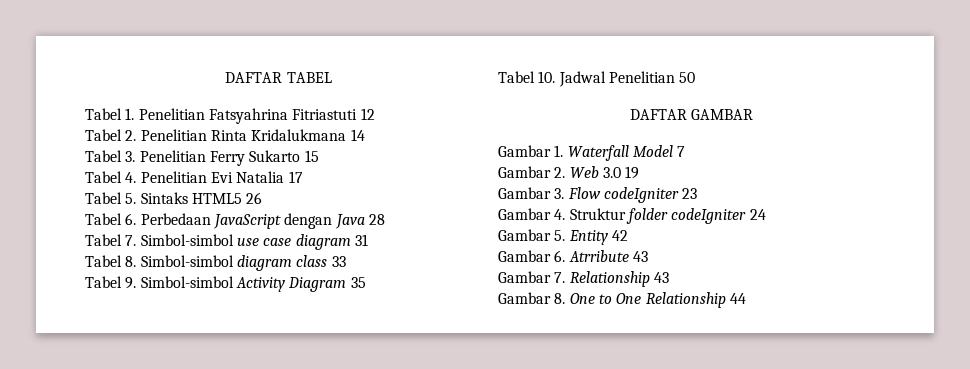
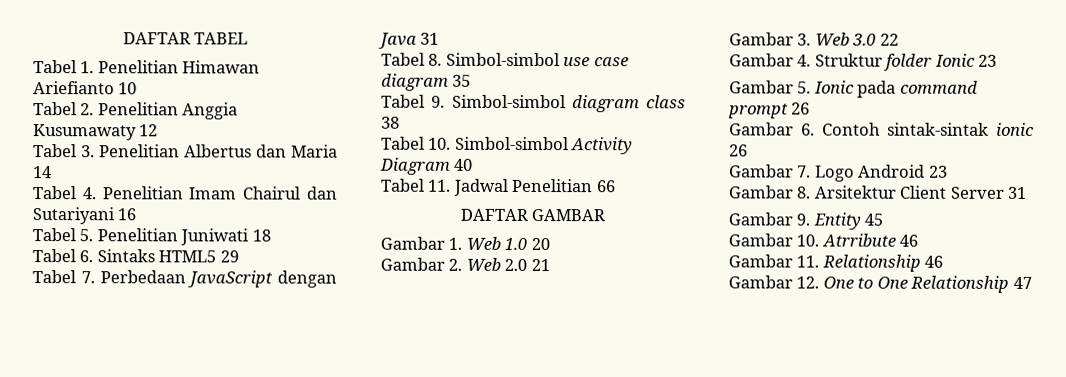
- Tabel 1. Penelitian Fatsyahrina Fitriastuti 12
+ Tabel 1. Penelitian Himawan Ariefianto 10
- Tabel 2. Penelitian Rinta Kridalukmana 14
+ Tabel 2. Penelitian Anggia Kusumawaty 12
- Tabel 3. Penelitian Ferry Sukarto 15
+ Tabel 3. Penelitian Albertus dan Maria 14
- Tabel 4. Penelitian Evi Natalia 17
+ Tabel 4. Penelitian Imam Chairul dan Sutariyani 16
- Tabel 5. Sintaks HTML5 26
+ Tabel 5. Penelitian Juniwati 18
- Tabel 6. Perbedaan JavaScript dengan Java 28
- Tabel 7. Simbol-simbol use case diagram 31
+ Tabel 6. Sintaks HTML5 29
+ Tabel 7. Perbedaan JavaScript dengan Java 31
- Tabel 8. Simbol-simbol diagram class 33
+ Tabel 8. Simbol-simbol use case diagram 35
- Tabel 9. Simbol-simbol Activity Diagram 35
+ Tabel 9. Simbol-simbol diagram class 38
- Tabel 10. Jadwal Penelitian 50
+ Tabel 10. Simbol-simbol Activity Diagram 40
+ Tabel 11. Jadwal Penelitian 66
- Gambar 1. Waterfall Model 7
+ Gambar 1. Web 1.0 20
- Gambar 2. Web 3.0 19
+ Gambar 2. Web 2.0 21
- Gambar 3. Flow codeIgniter 23
+ Gambar 3. Web 3.0 22
- Gambar 4. Struktur folder codeIgniter 24
+ Gambar 4. Struktur folder Ionic 23
- Gambar 5. Entity 42
- Gambar 6. Atrribute 43
+ Gambar 5. Ionic pada command prompt 26
+ Gambar 6. Contoh sintak-sintak ionic 26
- Gambar 7. Relationship 43
+ Gambar 7. Logo Android 23
- Gambar 8. One to One Relationship 44
+ Gambar 8. Arsitektur Client Server 31
+ Gambar 9. Entity 45
+ Gambar 10. Atrribute 46
+ Gambar 11. Relationship 46
+ Gambar 12. One to One Relationship 47

